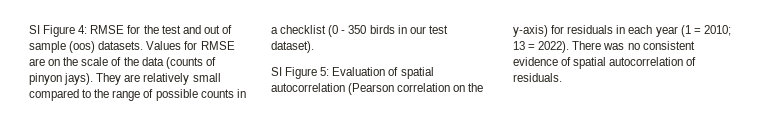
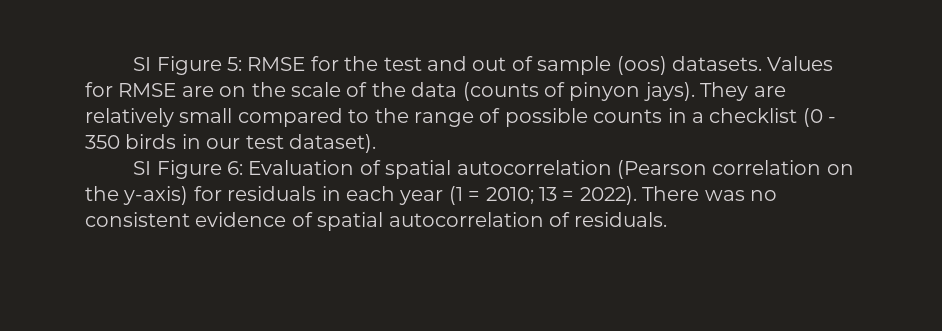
- SI Figure 4: RMSE for the test and out of sample (oos) datasets.
+ SI Figure 5: RMSE for the test and out of sample (oos) datasets.
- SI Figure 5: Evaluation of spatial autocorrelation (Pearson correlation on the y-axis) for residuals in each year (1 = 2010; 13 = 2022).
+ SI Figure 6: Evaluation of spatial autocorrelation (Pearson correlation on the y-axis) for residuals in each year (1 = 2010; 13 = 2022).

